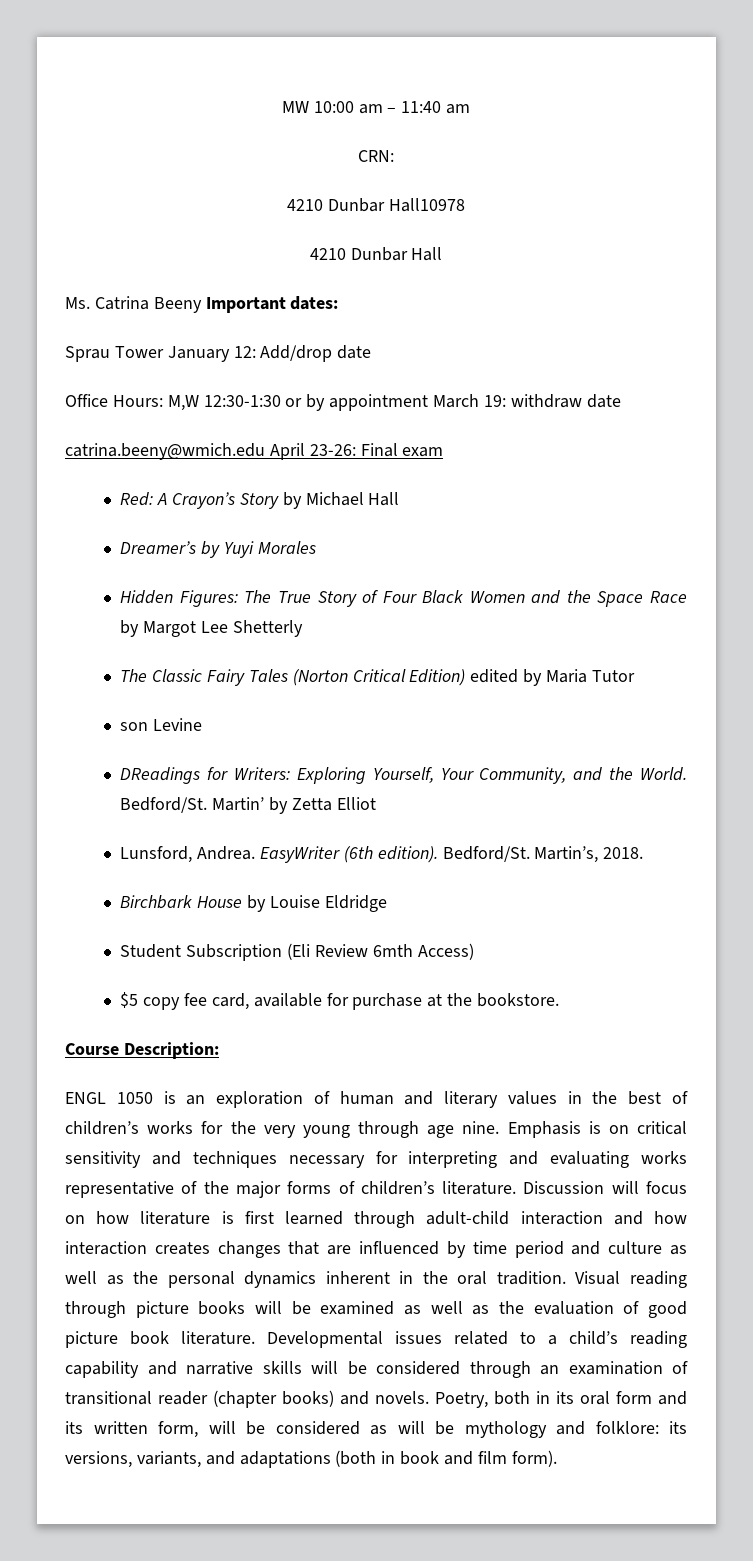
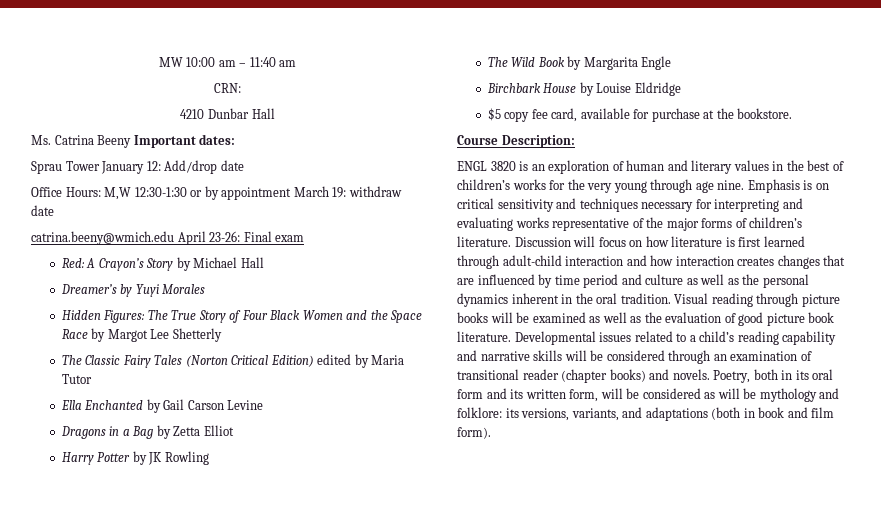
- 4210 Dunbar Hall10978
- son Levine
- DReadings for Writers: Exploring Yourself, Your Community, and the World. Bedford/St. Martin’ by Zetta Elliot
- Lunsford, Andrea. EasyWriter (6th edition). Bedford/St. Martin’s, 2018.
+ Ella Enchanted by Gail Carson Levine
+ Dragons in a Bag by Zetta Elliot
+ Harry Potter by JK Rowling
+ The Wild Book by Margarita Engle
- Student Subscription (Eli Review 6mth Access)
- ENGL 1050 is an exploration of human and literary values in the best of children’s works for the very young through age nine.
+ ENGL 3820 is an exploration of human and literary values in the best of children’s works for the very young through age nine.

